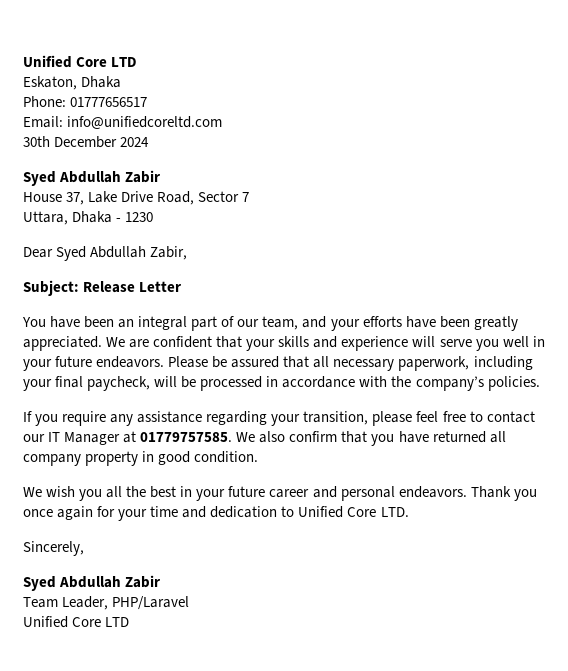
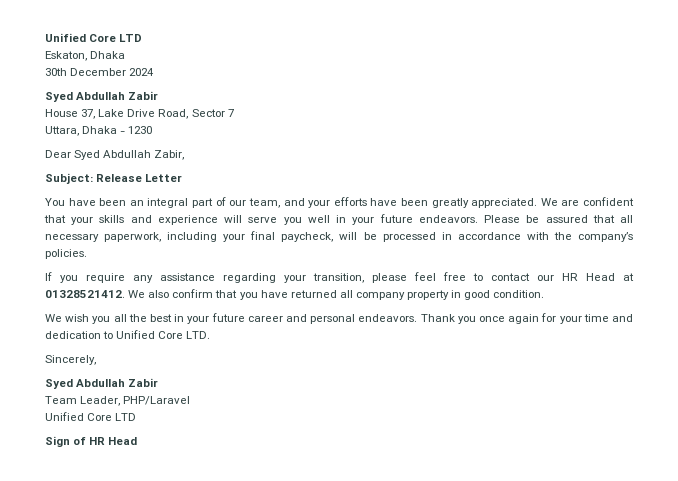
- Phone: 01777656517
- Email: info@unifiedcoreltd.com
- If you require any assistance regarding your transition, please feel free to contact our IT Manager at 01779757585.
+ If you require any assistance regarding your transition, please feel free to contact our HR Head at 01328521412.
+ Sign of HR Head

